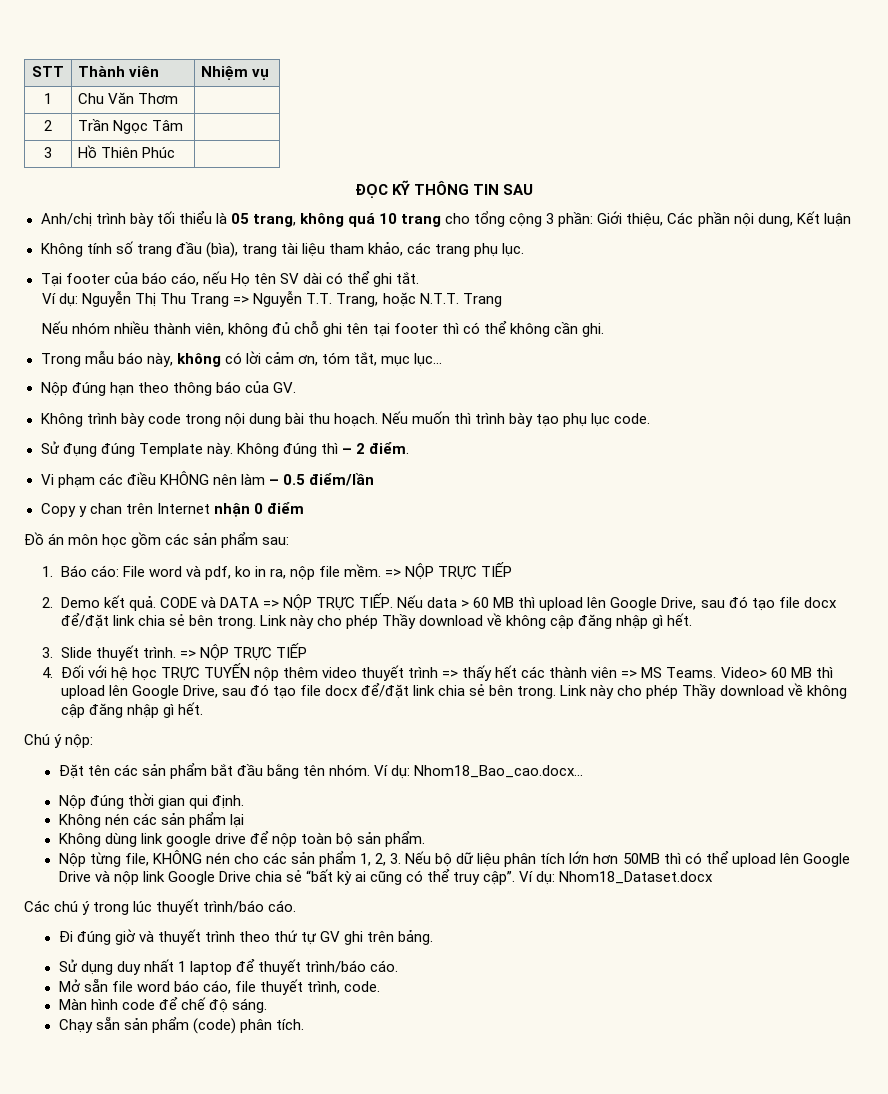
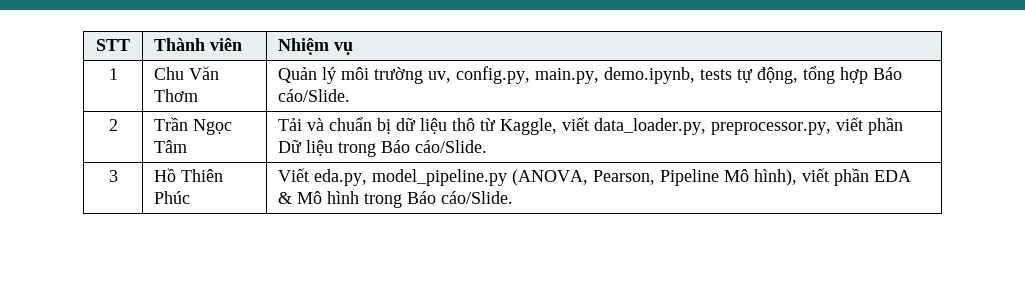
- 1 | Chu Văn Thơm |
- 2 | Trần Ngọc Tâm |
- 3 | Hồ Thiên Phúc |
- ĐỌC KỸ THÔNG TIN SAU
- Anh/chị trình bày tối thiểu là 05 trang, không quá 10 trang cho tổng cộng 3 phần: Giới thiệu, Các phần nội dung, Kết luận
- Không tính số trang đầu (bìa), trang tài liệu tham khảo, các trang phụ lục.
- Tại footer của báo cáo, nếu Họ tên SV dài có thể ghi tắt.
- Ví dụ: Nguyễn Thị Thu Trang => Nguyễn T.T. Trang, hoặc N.T.T. Trang
- Nếu nhóm nhiều thành viên, không đủ chỗ ghi tên tại footer thì có thể không cần ghi.
- Trong mẫu báo này, không có lời cảm ơn, tóm tắt, mục lục…
- Nộp đúng hạn theo thông báo của GV.
- Không trình bày code trong nội dung bài thu hoạch. Nếu muốn thì trình bày tạo phụ lục code.
- Sử đụng đúng Template này. Không đúng thì – 2 điểm.
- Vi phạm các điều KHÔNG nên làm – 0.5 điểm/lần
- Copy y chan trên Internet nhận 0 điểm
- Đồ án môn học gồm các sản phẩm sau:
- 1. Báo cáo: File word và pdf, ko in ra, nộp file mềm. => NỘP TRỰC TIẾP
- 2. Demo kết quả. CODE và DATA => NỘP TRỰC TIẾP. Nếu data > 60 MB thì upload lên Google Drive, sau đó tạo file docx để/đặt link chia sẻ bên trong. Link này cho phép Thầy download về không cập đăng nhập gì hết.
- 3. Slide thuyết trình. => NỘP TRỰC TIẾP
- 4. Đối với hệ học TRỰC TUYẾN nộp thêm video thuyết trình => thấy hết các thành viên => MS Teams. Video> 60 MB thì upload lên Google Drive, sau đó tạo file docx để/đặt link chia sẻ bên trong. Link này cho phép Thầy download về không cập đăng nhập gì hết.
- Chú ý nộp:
- Đặt tên các sản phẩm bắt đầu bằng tên nhóm. Ví dụ: Nhom18_Bao_cao.docx…
- Nộp đúng thời gian qui định.
- Không nén các sản phẩm lại
- Không dùng link google drive để nộp toàn bộ sản phẩm.
- Nộp từng file, KHÔNG nén cho các sản phẩm 1, 2, 3. Nếu bộ dữ liệu phân tích lớn hơn 50MB thì có thể upload lên Google Drive và nộp link Google Drive chia sẻ “bất kỳ ai cũng có thể truy cập”. Ví dụ: Nhom18_Dataset.docx
- Các chú ý trong lúc thuyết trình/báo cáo.
- Đi đúng giờ và thuyết trình theo thứ tự GV ghi trên bảng.
- Sử dụng duy nhất 1 laptop để thuyết trình/báo cáo.
- Mở sẵn file word báo cáo, file thuyết trình, code.
- Màn hình code để chế độ sáng.
- Chạy sẵn sản phẩm (code) phân tích.
+ 1 | Chu Văn Thơm | Quản lý môi trường uv, config.py, main.py, demo.ipynb, tests tự động, tổng hợp Báo cáo/Slide.
+ 2 | Trần Ngọc Tâm | Tải và chuẩn bị dữ liệu thô từ Kaggle, viết data_loader.py, preprocessor.py, viết phần Dữ liệu trong Báo cáo/Slide.
+ 3 | Hồ Thiên Phúc | Viết eda.py, model_pipeline.py (ANOVA, Pearson, Pipeline Mô hình), viết phần EDA & Mô hình trong Báo cáo/Slide.

